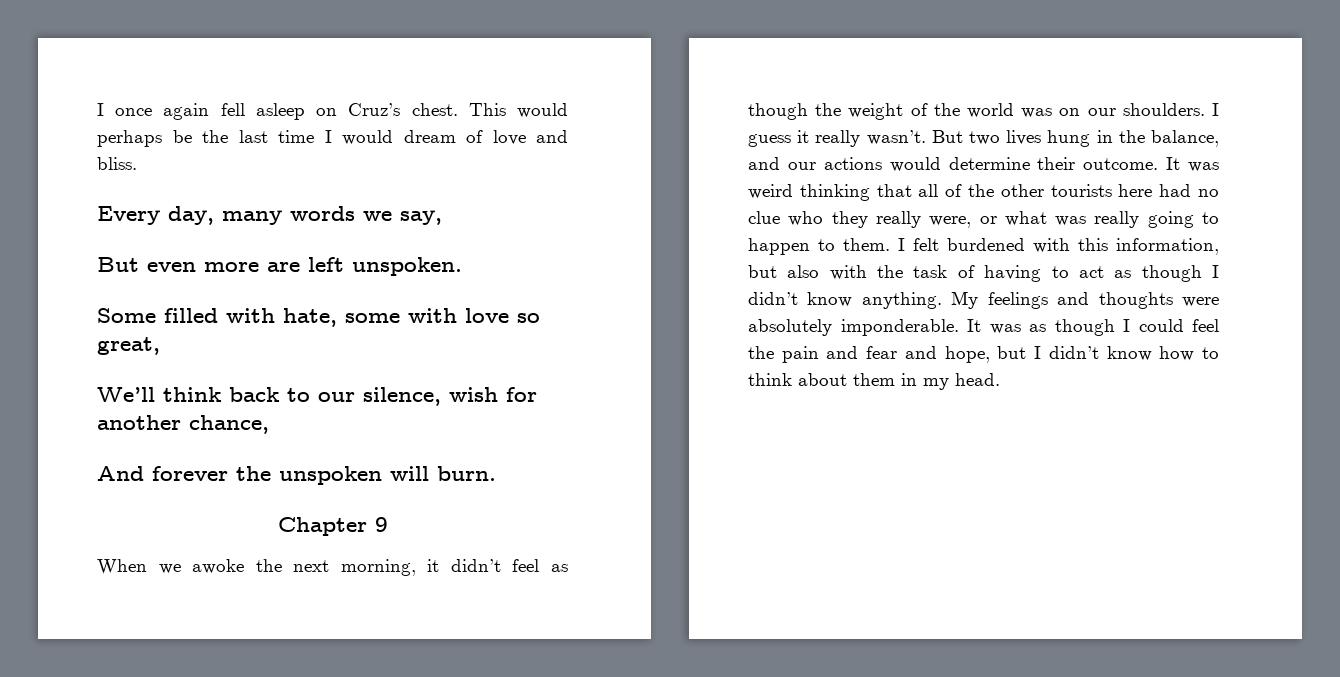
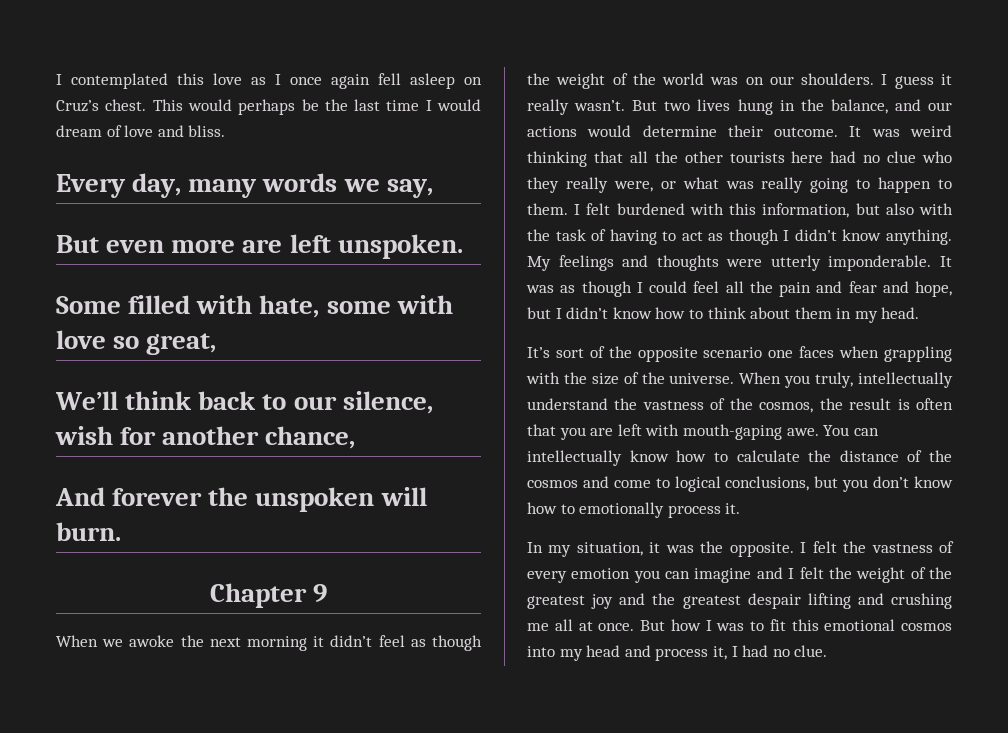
- I once again fell asleep on Cruz’s chest.
+ I contemplated this love as I once again fell asleep on Cruz’s chest.
- When we awoke the next morning, it didn’t feel as though the weight of the world was on our shoulders.
+ When we awoke the next morning it didn’t feel as though the weight of the world was on our shoulders.
- It was weird thinking that all of the other tourists here had no clue who they really were, or what was really going to happen to them.
+ It was weird thinking that all the other tourists here had no clue who they really were, or what was really going to happen to them.
- My feelings and thoughts were absolutely imponderable.
+ My feelings and thoughts were utterly imponderable.
- It was as though I could feel the pain and fear and hope, but I didn’t know how to think about them in my head.
+ It was as though I could feel all the pain and fear and hope, but I didn’t know how to think about them in my head.
+ It’s sort of the opposite scenario one faces when grappling with the size of the universe. When you truly, intellectually understand the vastness of the cosmos, the result is often that you are left with mouth-gaping awe. You can intellectually know how to calculate the distance of the cosmos and come to logical conclusions, but you don’t know how to emotionally process it.
+ In my situation, it was the opposite. I felt the vastness of every emotion you can imagine and I felt the weight of the greatest joy and the greatest despair lifting and crushing me all at once. But how I was to fit this emotional cosmos into my head and process it, I had no clue.

